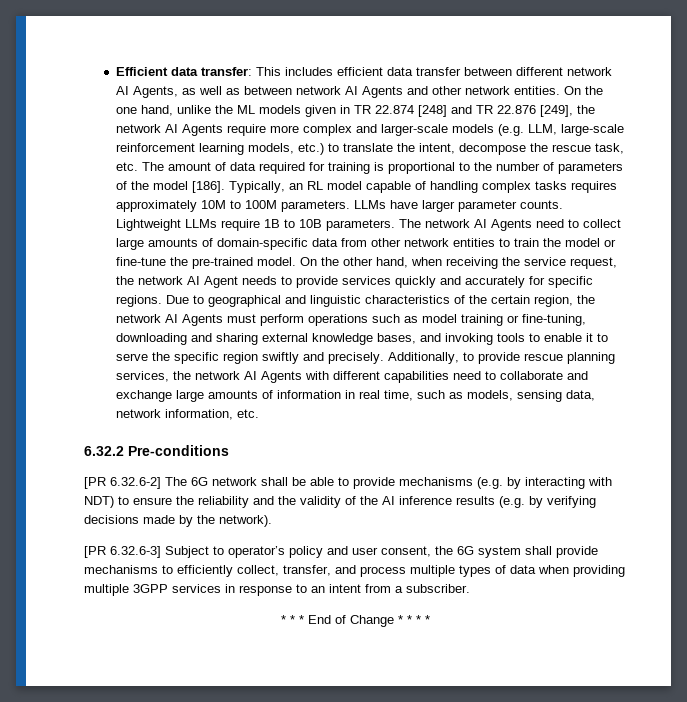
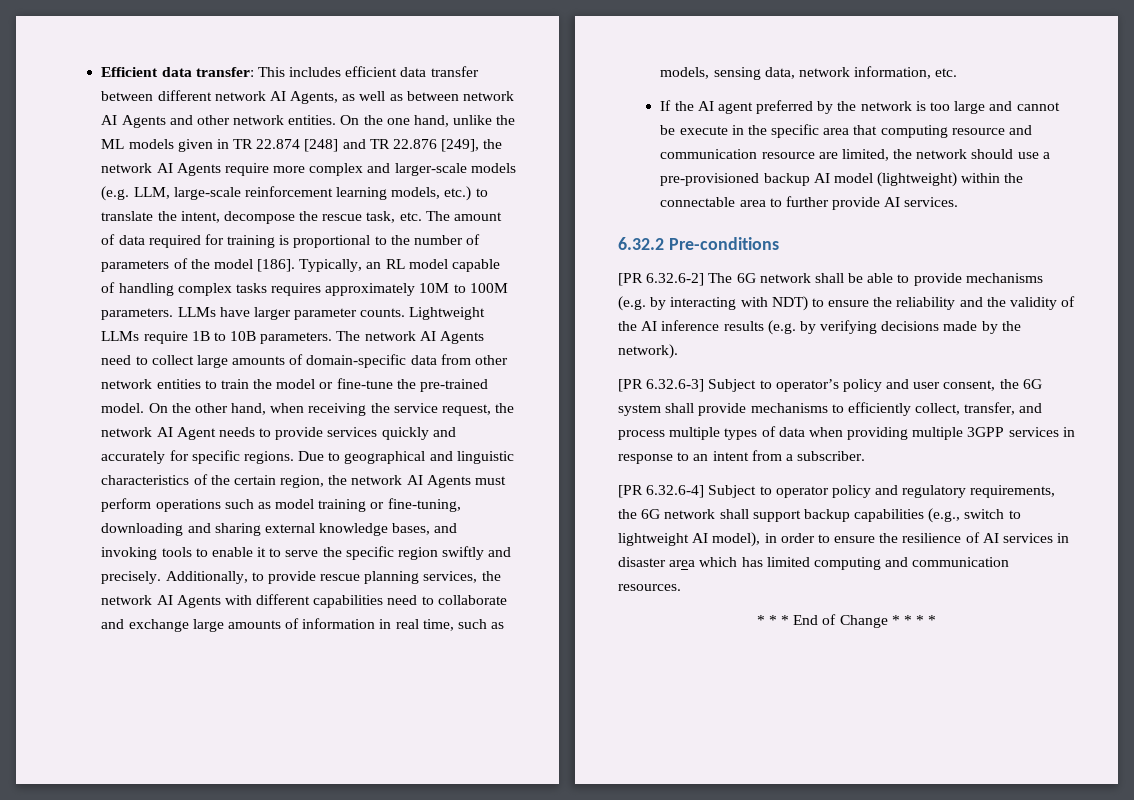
+ If the AI agent preferred by the network is too large and cannot be execute in the specific area that computing resource and communication resource are limited, the network should use a pre-provisioned backup AI model (lightweight) within the connectable area to further provide AI services.
+ [PR 6.32.6-4] Subject to operator policy and regulatory requirements, the 6G network shall support backup capabilities (e.g., switch to lightweight AI model), in order to ensure the resilience of AI services in disaster area which has limited computing and communication resources.

